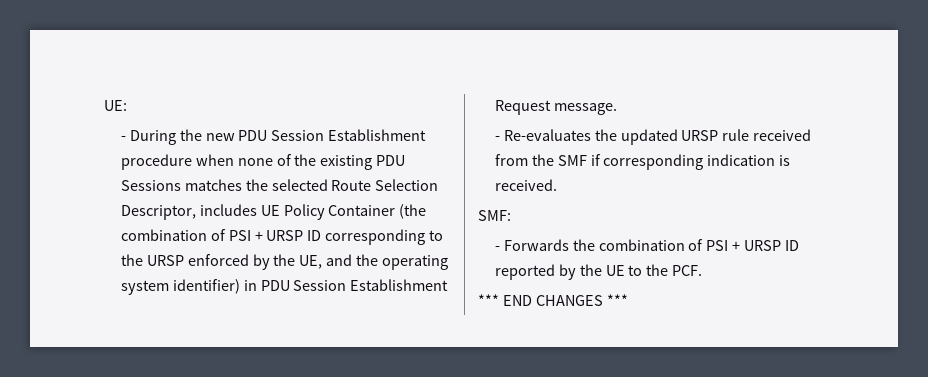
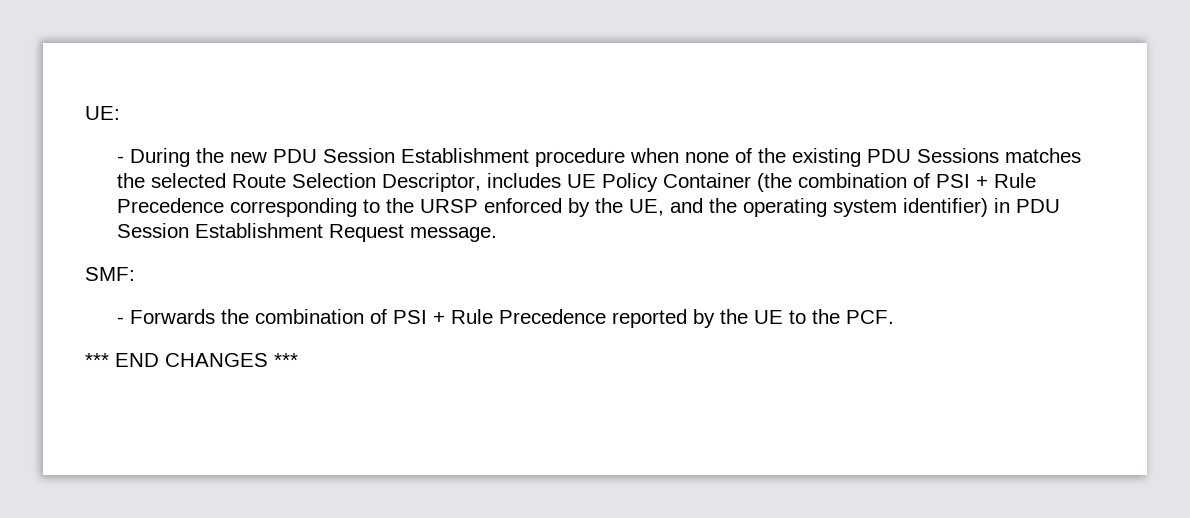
- - During the new PDU Session Establishment procedure when none of the existing PDU Sessions matches the selected Route Selection Descriptor, includes UE Policy Container (the combination of PSI + URSP ID corresponding to the URSP enforced by the UE, and the operating system identifier) in PDU Session Establishment Request message.
+ - During the new PDU Session Establishment procedure when none of the existing PDU Sessions matches the selected Route Selection Descriptor, includes UE Policy Container (the combination of PSI + Rule Precedence corresponding to the URSP enforced by the UE, and the operating system identifier) in PDU Session Establishment Request message.
- - Re-evaluates the updated URSP rule received from the SMF if corresponding indication is received.
- - Forwards the combination of PSI + URSP ID reported by the UE to the PCF.
+ - Forwards the combination of PSI + Rule Precedence reported by the UE to the PCF.

